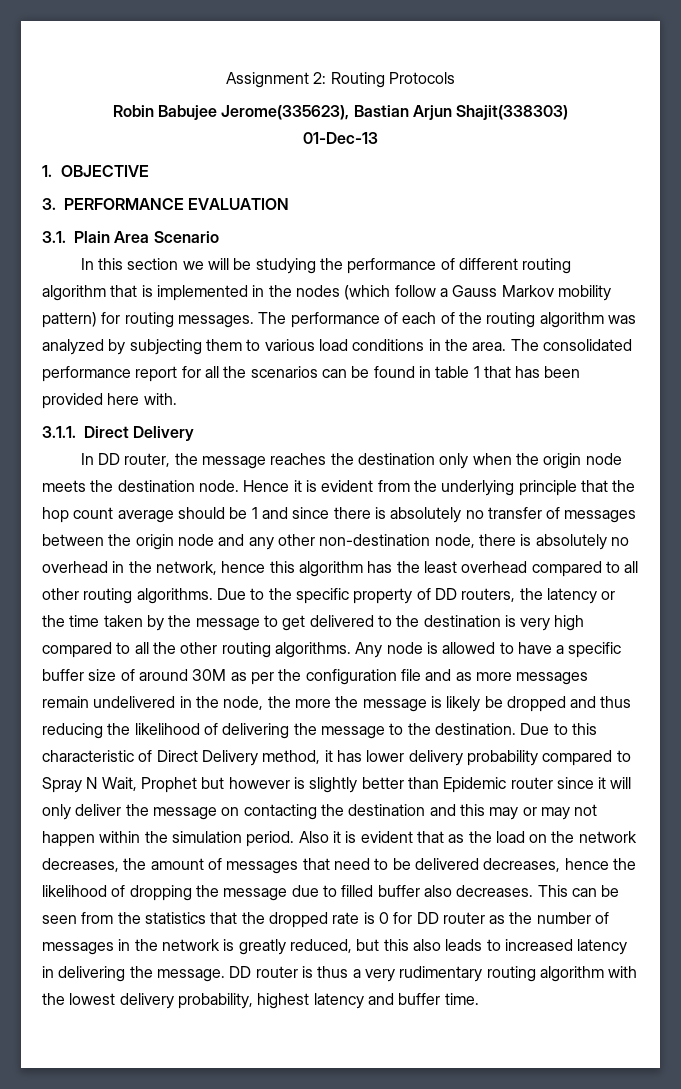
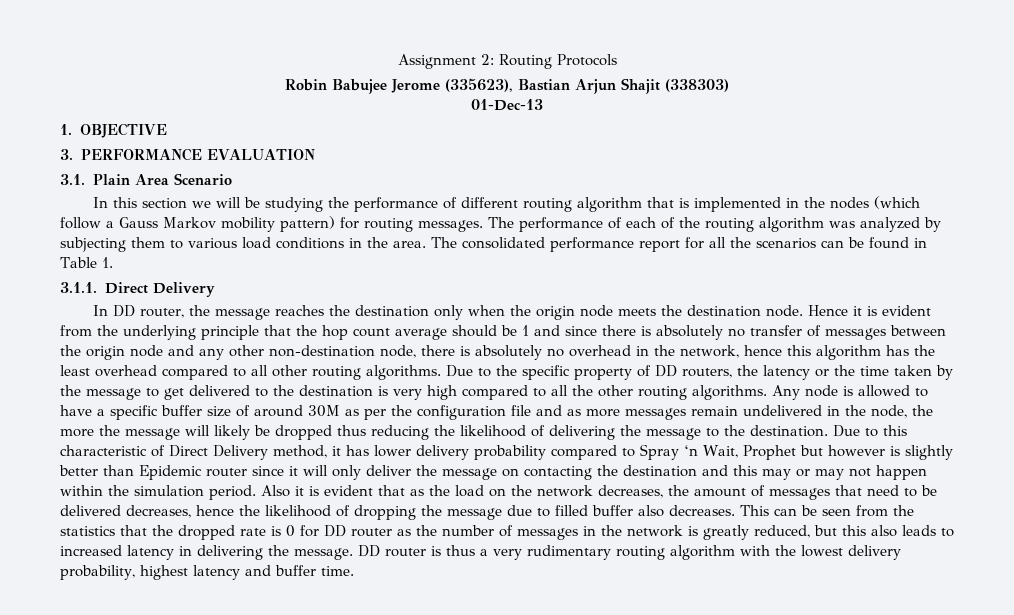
- Robin Babujee Jerome(335623), Bastian Arjun Shajit(338303)
+ Robin Babujee Jerome (335623), Bastian Arjun Shajit (338303)
- The consolidated performance report for all the scenarios can be found in table 1 that has been provided here with.
+ The consolidated performance report for all the scenarios can be found in Table 1.
- Any node is allowed to have a specific buffer size of around 30M as per the configuration file and as more messages remain undelivered in the node, the more the message is likely be dropped and thus reducing the likelihood of delivering the message to the destination.
+ Any node is allowed to have a specific buffer size of around 30M as per the configuration file and as more messages remain undelivered in the node, the more the message will likely be dropped thus reducing the likelihood of delivering the message to the destination.
- Due to this characteristic of Direct Delivery method, it has lower delivery probability compared to Spray N Wait, Prophet but however is slightly better than Epidemic router since it will only deliver the message on contacting the destination and this may or may not happen within the simulation period.
+ Due to this characteristic of Direct Delivery method, it has lower delivery probability compared to Spray ‘n Wait, Prophet but however is slightly better than Epidemic router since it will only deliver the message on contacting the destination and this may or may not happen within the simulation period.

